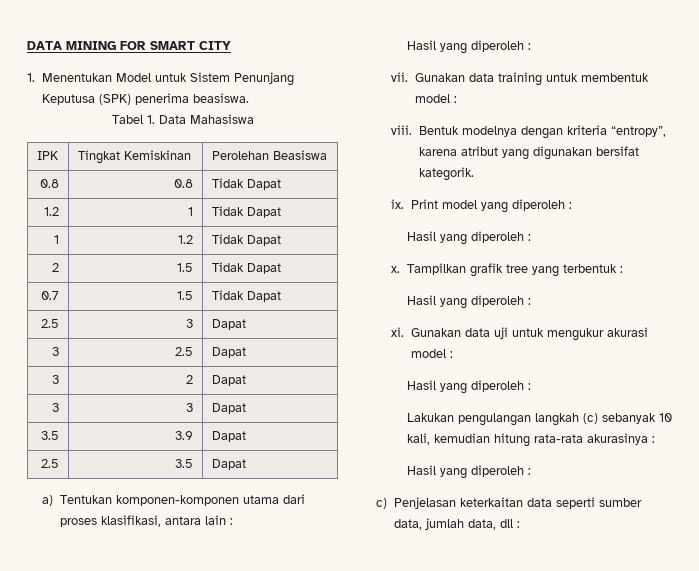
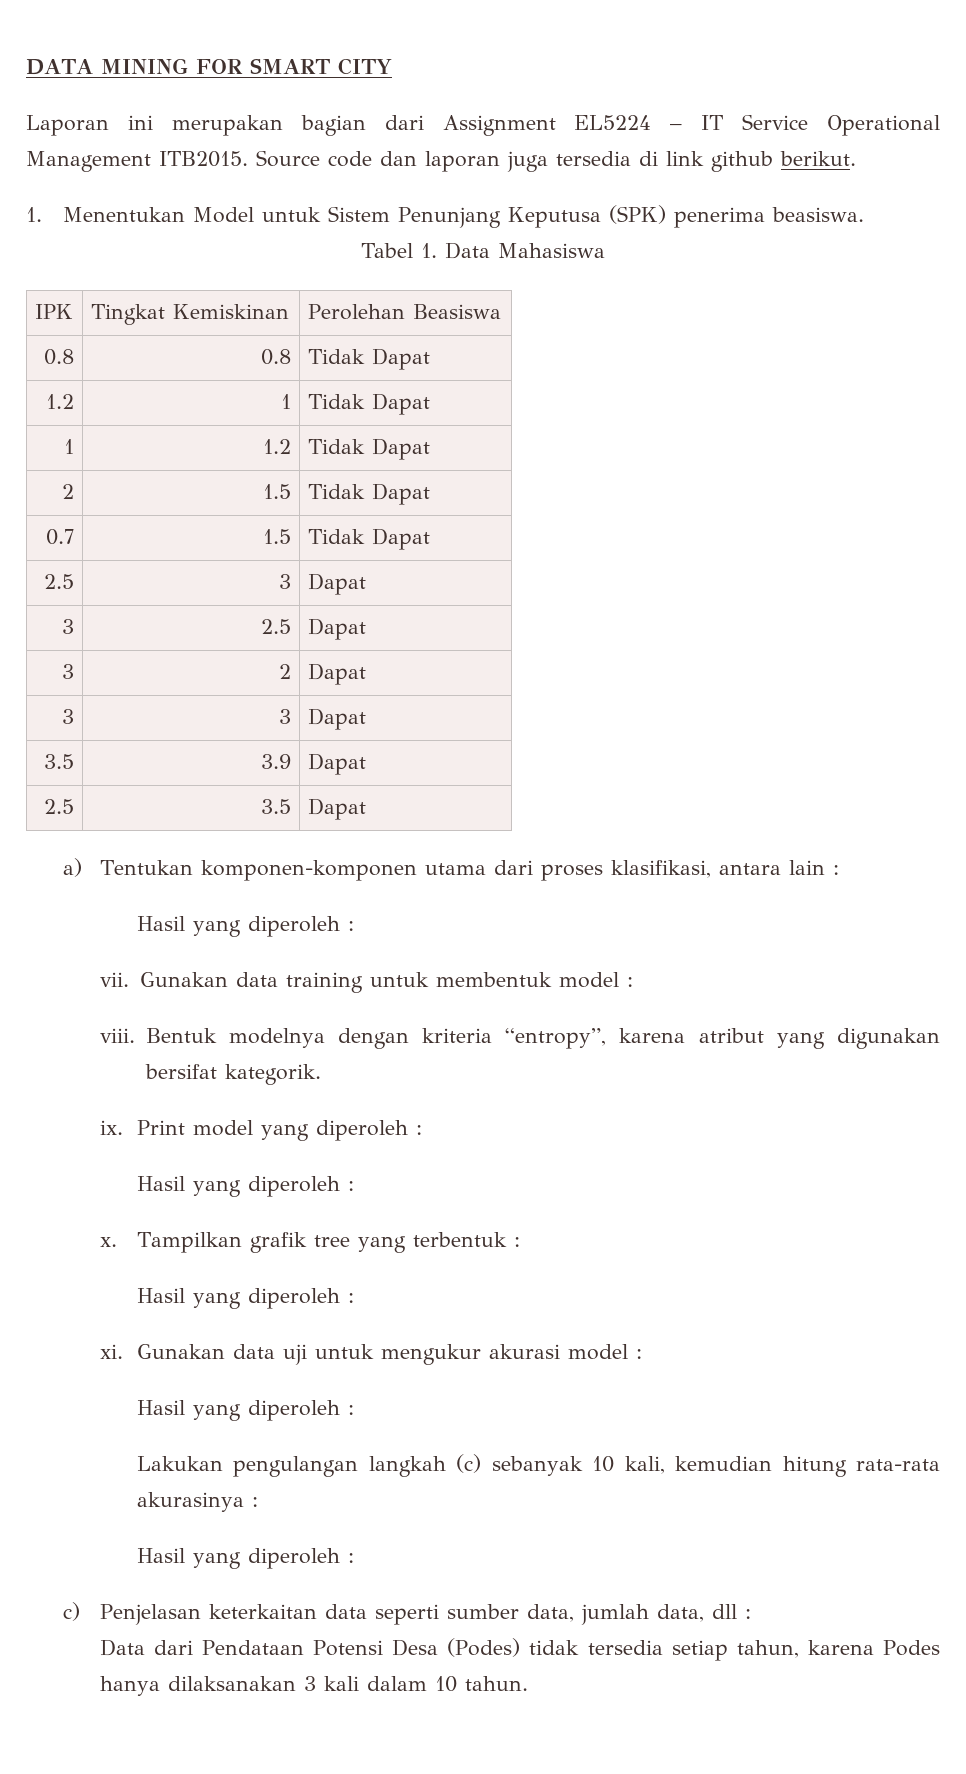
+ Laporan ini merupakan bagian dari Assignment EL5224 – IT Service Operational Management ITB2015. Source code dan laporan juga tersedia di link github berikut.
+ Data dari Pendataan Potensi Desa (Podes) tidak tersedia setiap tahun, karena Podes hanya dilaksanakan 3 kali dalam 10 tahun.

